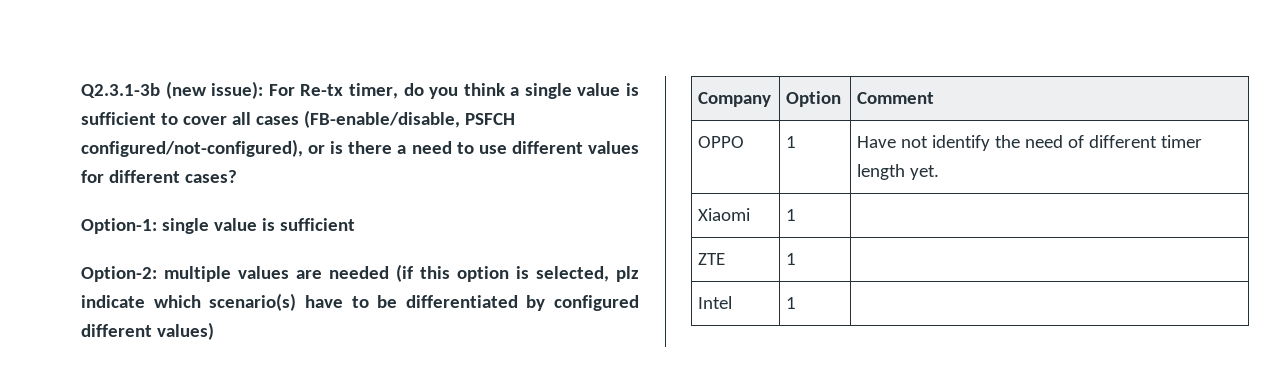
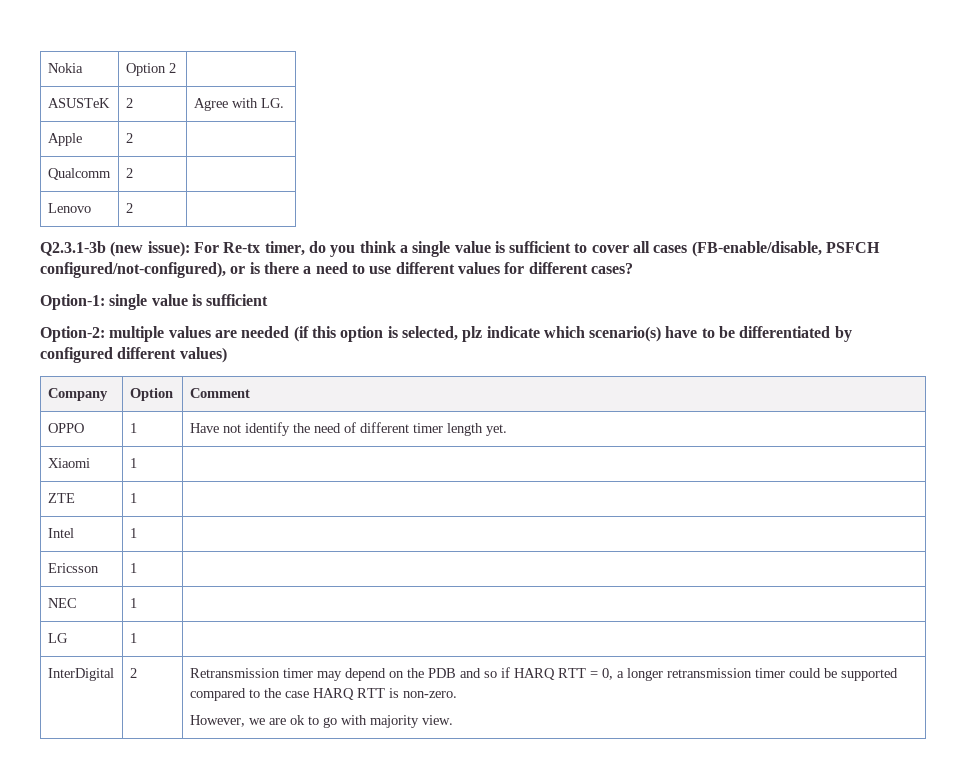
+ Nokia | Option 2 |
+ ASUSTeK | 2 | Agree with LG.
+ Apple | 2 |
+ Qualcomm | 2 |
+ Lenovo | 2 |
+ Ericsson | 1 |
+ NEC | 1 |
+ LG | 1 |
+ InterDigital | 2 | Retransmission timer may depend on the PDB and so if HARQ RTT = 0, a longer retransmission timer could be supported compared to the case HARQ RTT is non-zero.
+ However, we are ok to go with majority view.

